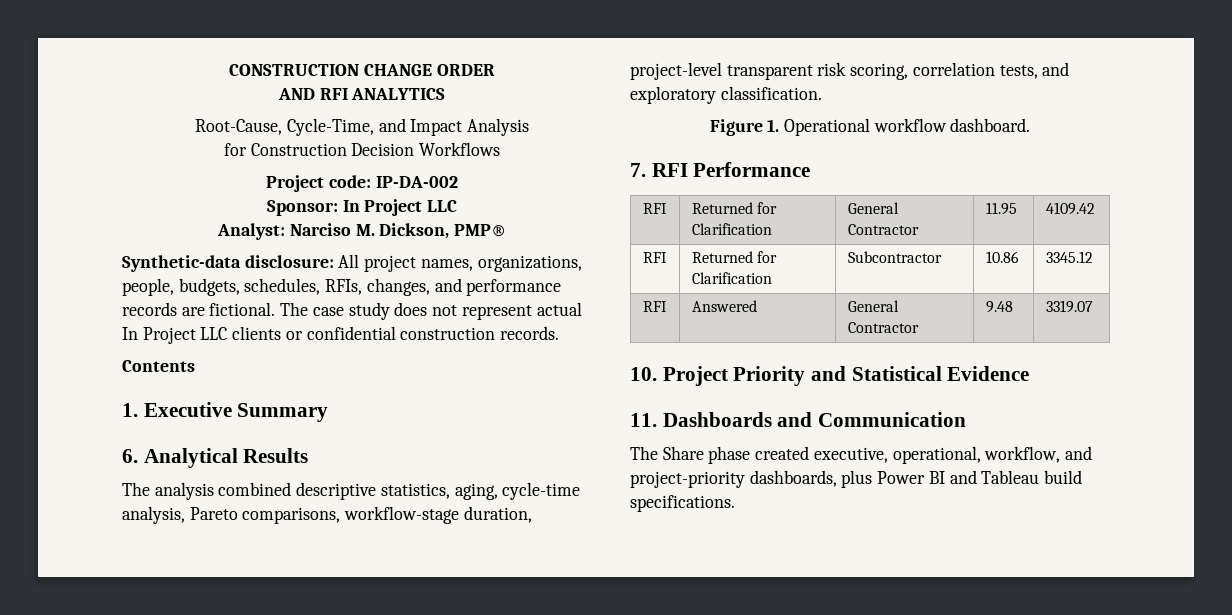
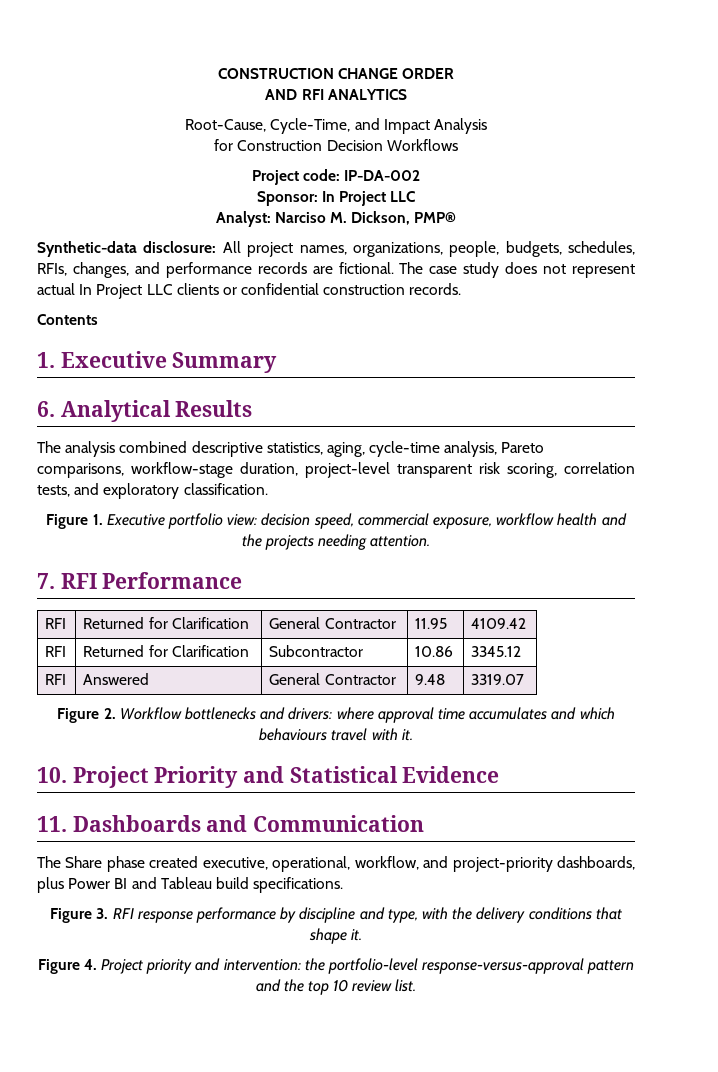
- Figure 1. Operational workflow dashboard.
+ Figure 1. Executive portfolio view: decision speed, commercial exposure, workflow health and the projects needing attention.
+ Figure 2. Workflow bottlenecks and drivers: where approval time accumulates and which behaviours travel with it.
+ Figure 3. RFI response performance by discipline and type, with the delivery conditions that shape it.
+ Figure 4. Project priority and intervention: the portfolio-level response-versus-approval pattern and the top 10 review list.

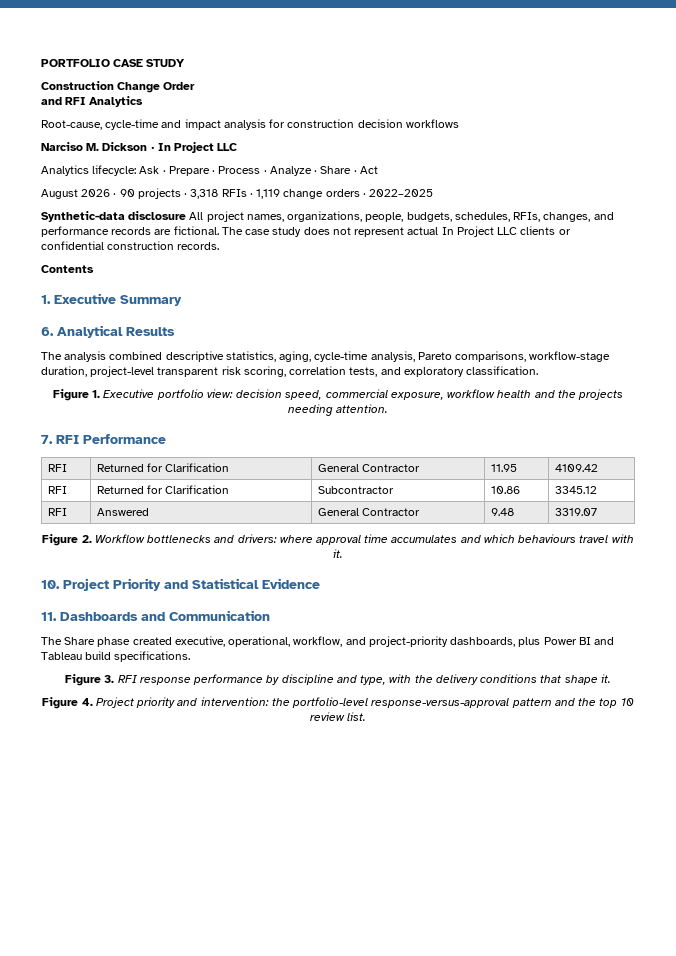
- CONSTRUCTION CHANGE ORDER
- AND RFI ANALYTICS
- Root-Cause, Cycle-Time, and Impact Analysis
- for Construction Decision Workflows
- Project code: IP-DA-002
- Sponsor: In Project LLC
- Analyst: Narciso M. Dickson, PMP®
+ PORTFOLIO CASE STUDY
+ Construction Change Order
+ and RFI Analytics
+ Root-cause, cycle-time and impact analysis for construction decision workflows
+ Narciso M. Dickson · In Project LLC
+ Analytics lifecycle: Ask · Prepare · Process · Analyze · Share · Act
+ August 2026 · 90 projects · 3,318 RFIs · 1,119 change orders · 2022–2025
- Synthetic-data disclosure: All project names, organizations, people, budgets, schedules, RFIs, changes, and performance records are fictional.
+ Synthetic-data disclosure All project names, organizations, people, budgets, schedules, RFIs, changes, and performance records are fictional.

